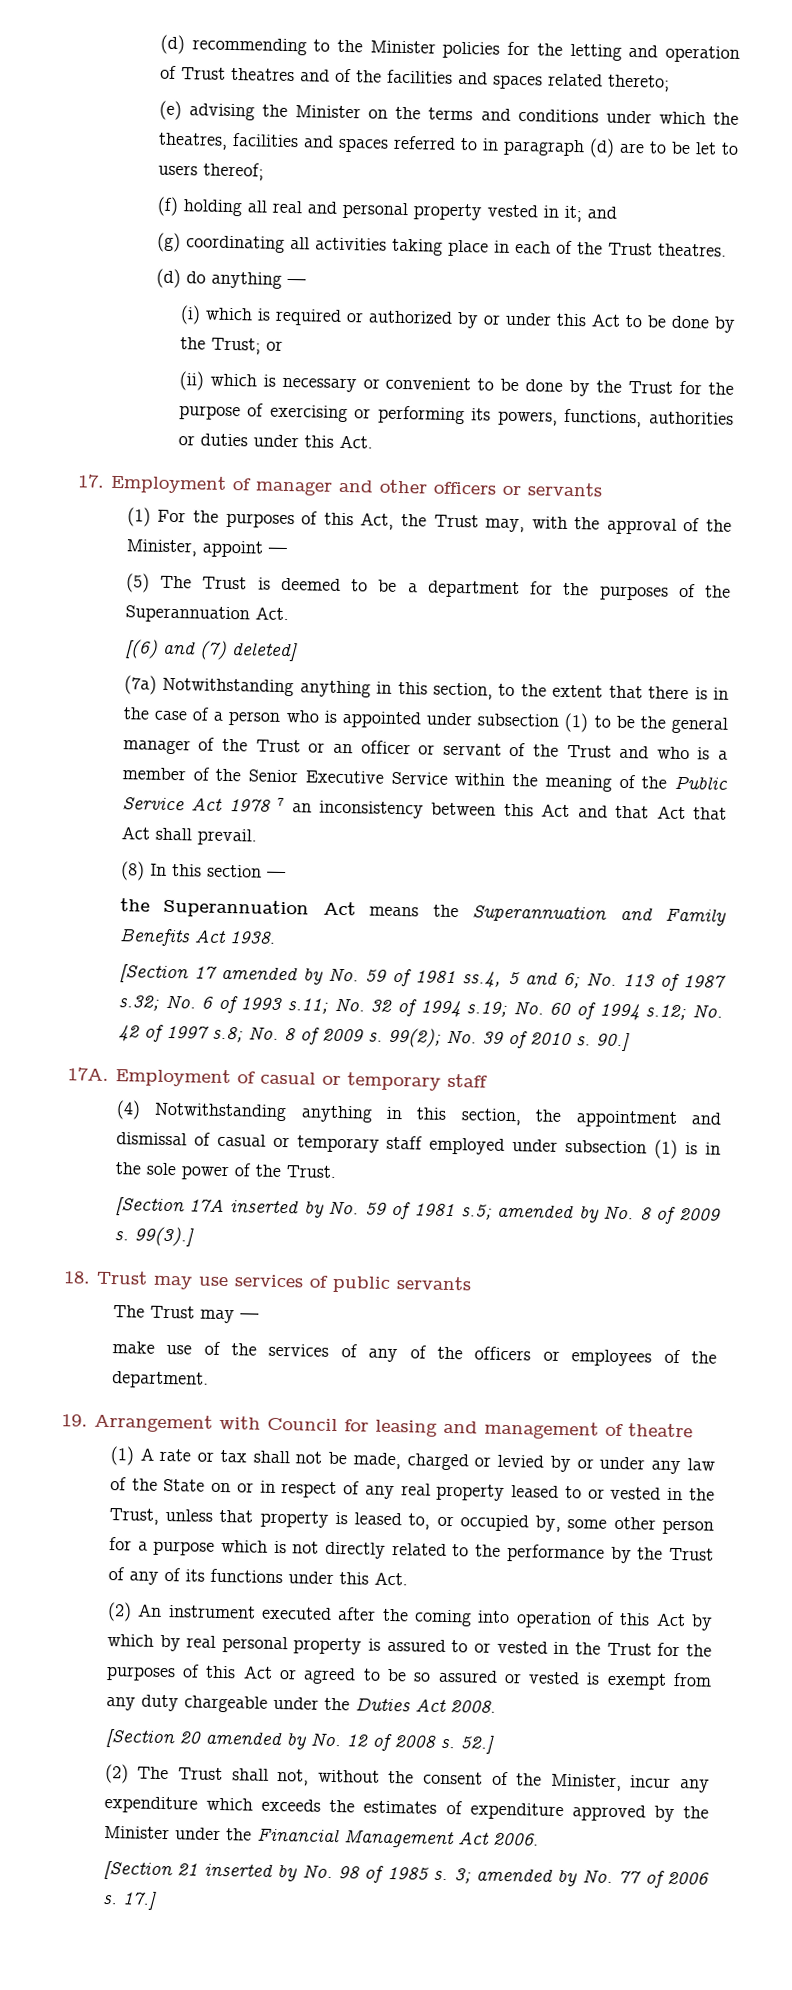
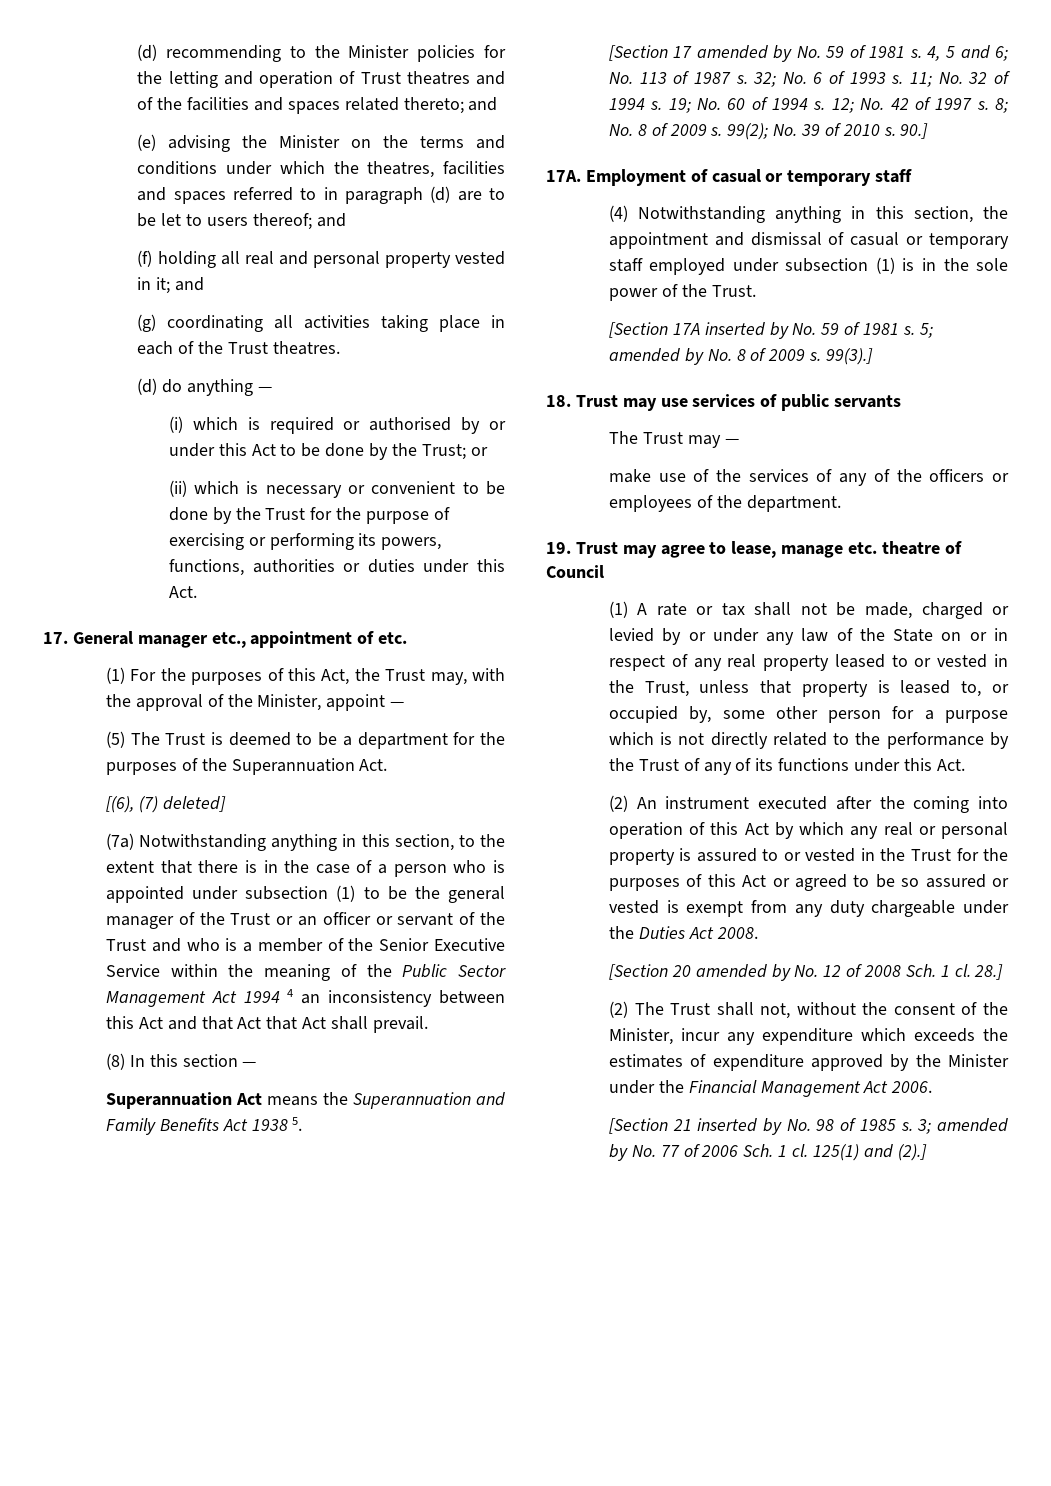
- (d) recommending to the Minister policies for the letting and operation of Trust theatres and of the facilities and spaces related thereto;
+ (d) recommending to the Minister policies for the letting and operation of Trust theatres and of the facilities and spaces related thereto; and
- (e) advising the Minister on the terms and conditions under which the theatres, facilities and spaces referred to in paragraph (d) are to be let to users thereof;
+ (e) advising the Minister on the terms and conditions under which the theatres, facilities and spaces referred to in paragraph (d) are to be let to users thereof; and
- (i) which is required or authorized by or under this Act to be done by the Trust; or
+ (i) which is required or authorised by or under this Act to be done by the Trust; or
- 17. Employment of manager and other officers or servants
+ 17. General manager etc., appointment of etc.
- [(6) and (7) deleted]
+ [(6), (7) deleted]
- (7a) Notwithstanding anything in this section, to the extent that there is in the case of a person who is appointed under subsection (1) to be the general manager of the Trust or an officer or servant of the Trust and who is a member of the Senior Executive Service within the meaning of the Public Service Act 1978 7 an inconsistency between this Act and that Act that Act shall prevail.
+ (7a) Notwithstanding anything in this section, to the extent that there is in the case of a person who is appointed under subsection (1) to be the general manager of the Trust or an officer or servant of the Trust and who is a member of the Senior Executive Service within the meaning of the Public Sector Management Act 1994 4 an inconsistency between this Act and that Act that Act shall prevail.
- the Superannuation Act means the Superannuation and Family Benefits Act 1938.
+ Superannuation Act means the Superannuation and Family Benefits Act 1938 5.
- [Section 17 amended by No. 59 of 1981 ss.4, 5 and 6; No. 113 of 1987 s.32; No. 6 of 1993 s.11; No. 32 of 1994 s.19; No. 60 of 1994 s.12; No. 42 of 1997 s.8; No. 8 of 2009 s.
+ [Section 17 amended by No. 59 of 1981 s. 4, 5 and 6; No. 113 of 1987 s. 32; No. 6 of 1993 s. 11; No. 32 of 1994 s. 19; No. 60 of 1994 s. 12; No. 42 of 1997 s. 8; No. 8 of 2009 s.
- [Section 17A inserted by No. 59 of 1981 s.5; amended by No. 8 of 2009 s.
+ [Section 17A inserted by No. 59 of 1981 s. 5; amended by No. 8 of 2009 s.
- 19. Arrangement with Council for leasing and management of theatre
+ 19. Trust may agree to lease, manage etc. theatre of Council
- (2) An instrument executed after the coming into operation of this Act by which by real personal property is assured to or vested in the Trust for the purposes of this Act or agreed to be so assured or vested is exempt from any duty chargeable under the Duties Act 2008.
+ (2) An instrument executed after the coming into operation of this Act by which any real or personal property is assured to or vested in the Trust for the purposes of this Act or agreed to be so assured or vested is exempt from any duty chargeable under the Duties Act 2008.
- [Section 20 amended by No. 12 of 2008 s. 52.]
+ [Section 20 amended by No. 12 of 2008 Sch. 1 cl. 28.]
- 3; amended by No. 77 of 2006 s. 17.]
+ 3; amended by No. 77 of 2006 Sch. 1 cl. 125(1) and (2).]

